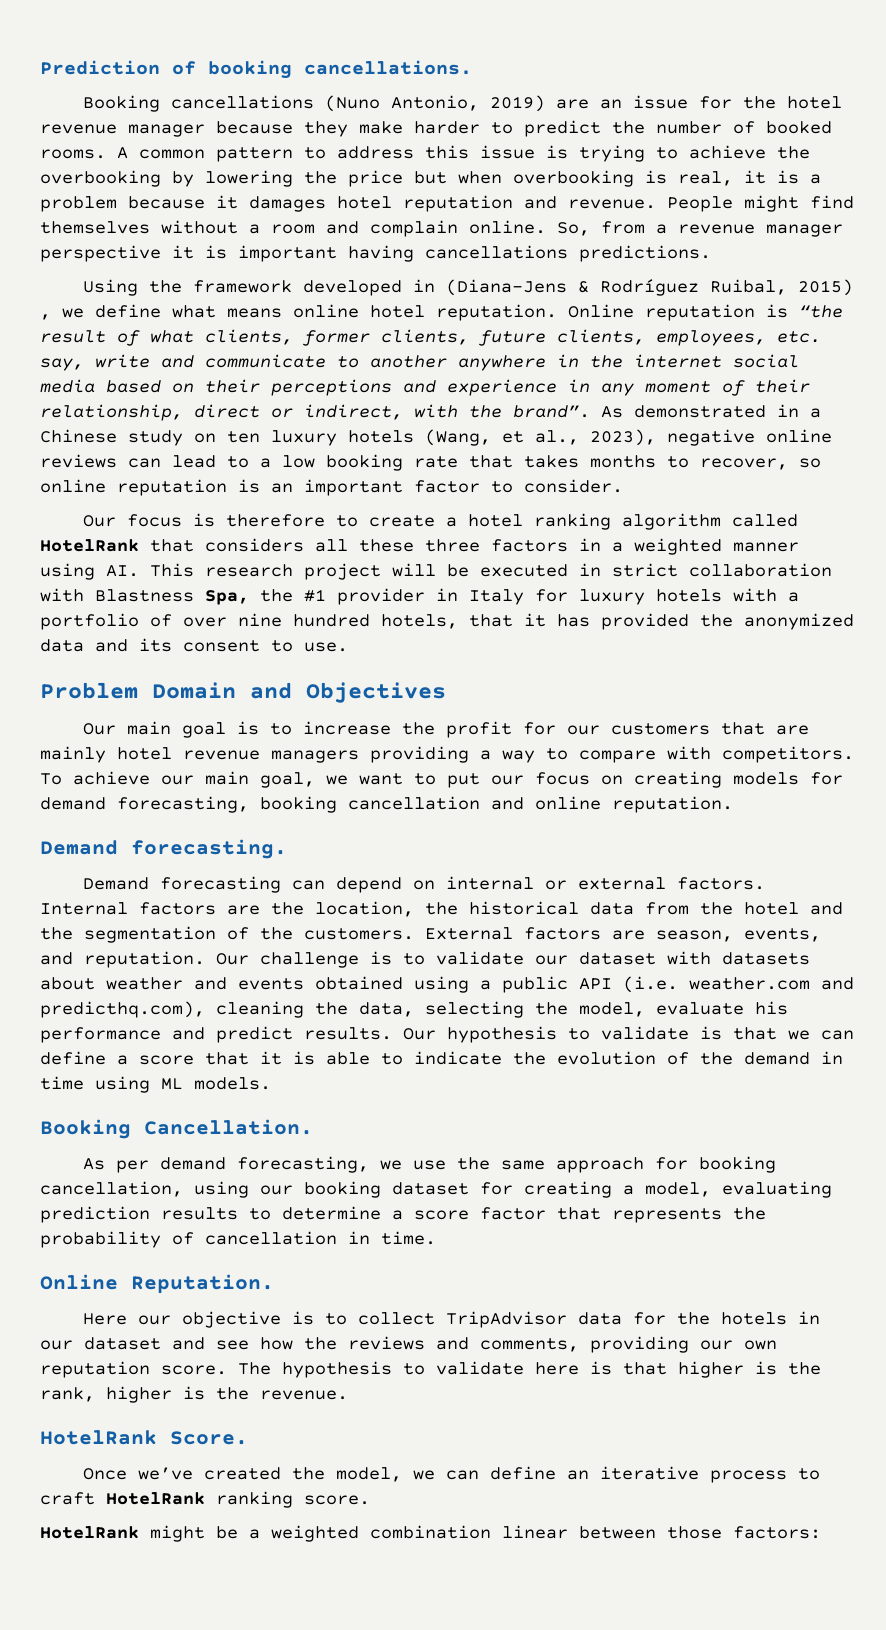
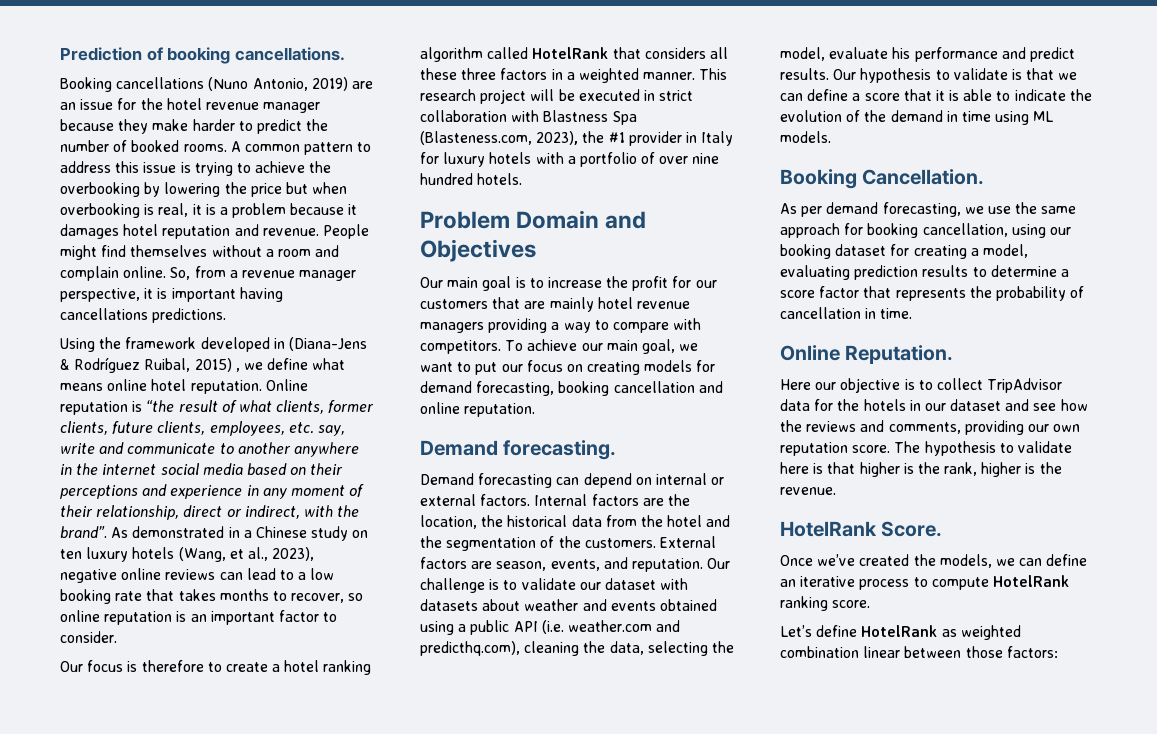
- So, from a revenue manager perspective it is important having cancellations predictions.
+ So, from a revenue manager perspective, it is important having cancellations predictions.
- Our focus is therefore to create a hotel ranking algorithm called HotelRank that considers all these three factors in a weighted manner using AI. This research project will be executed in strict collaboration with Blastness Spa, the #1 provider in Italy for luxury hotels with a portfolio of over nine hundred hotels, that it has provided the anonymized data and its consent to use.
+ Our focus is therefore to create a hotel ranking algorithm called HotelRank that considers all these three factors in a weighted manner. This research project will be executed in strict collaboration with Blastness Spa (Blasteness.com, 2023), the #1 provider in Italy for luxury hotels with a portfolio of over nine hundred hotels.
- Once we’ve created the model, we can define an iterative process to craft HotelRank ranking score.
+ Once we’ve created the models, we can define an iterative process to compute HotelRank ranking score.
- HotelRank might be a weighted combination linear between those factors:
+ Let’s define HotelRank as weighted combination linear between those factors:

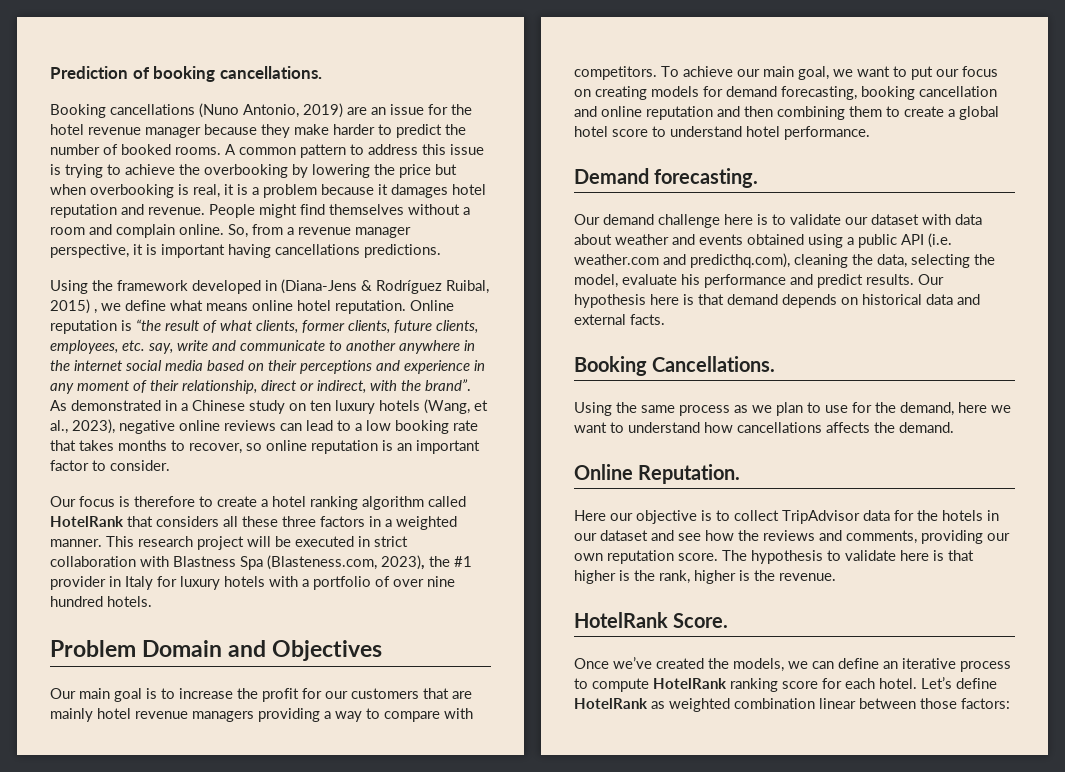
- To achieve our main goal, we want to put our focus on creating models for demand forecasting, booking cancellation and online reputation.
+ To achieve our main goal, we want to put our focus on creating models for demand forecasting, booking cancellation and online reputation and then combining them to create a global hotel score to understand hotel performance.
  Demand forecasting.
- Demand forecasting can depend on internal or external factors. Internal factors are the location, the historical data from the hotel and the segmentation of the customers. External factors are season, events, and reputation. Our challenge is to validate our dataset with datasets about weather and events obtained using a public API (i.e. weather.com and predicthq.com), cleaning the data, selecting the model, evaluate his performance and predict results.
+ Our demand challenge here is to validate our dataset with data about weather and events obtained using a public API (i.e. weather.com and predicthq.com), cleaning the data, selecting the model, evaluate his performance and predict results.
- Our hypothesis to validate is that we can define a score that it is able to indicate the evolution of the demand in time using ML models.
- Booking Cancellation.
- As per demand forecasting, we use the same approach for booking cancellation, using our booking dataset for creating a model, evaluating prediction results to determine a score factor that represents the probability of cancellation in time.
+ Our hypothesis here is that demand depends on historical data and external facts.
+ Booking Cancellations.
+ Using the same process as we plan to use for the demand, here we want to understand how cancellations affects the demand.
- Once we’ve created the models, we can define an iterative process to compute HotelRank ranking score.
- Let’s define HotelRank as weighted combination linear between those factors:
+ Once we’ve created the models, we can define an iterative process to compute HotelRank ranking score for each hotel. Let’s define HotelRank as weighted combination linear between those factors:

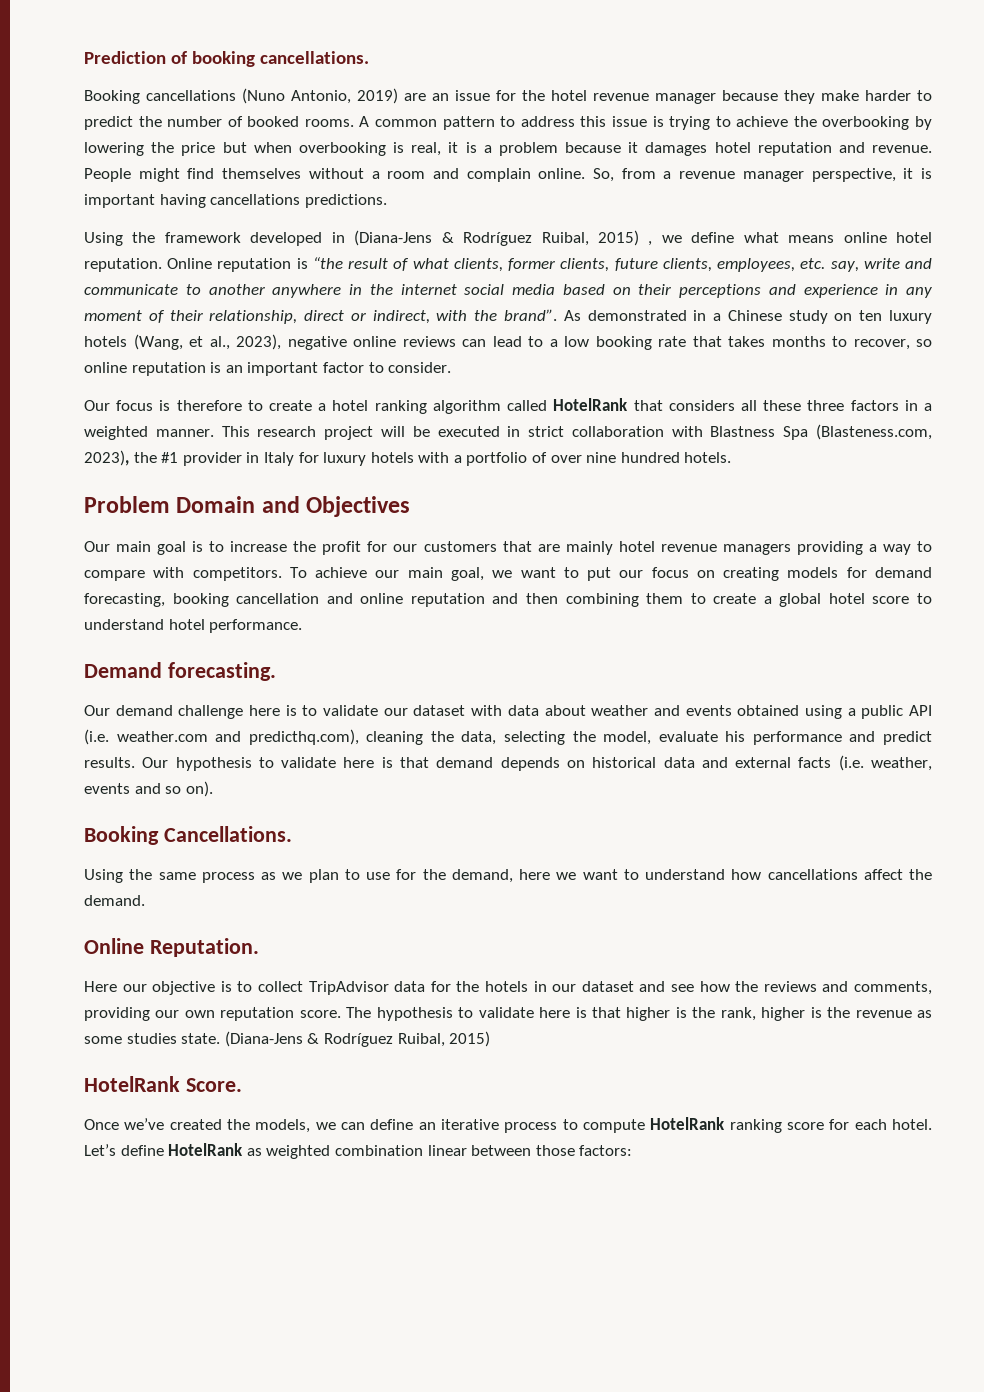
- Our hypothesis here is that demand depends on historical data and external facts.
+ Our hypothesis to validate here is that demand depends on historical data and external facts (i.e. weather, events and so on).
- Using the same process as we plan to use for the demand, here we want to understand how cancellations affects the demand.
+ Using the same process as we plan to use for the demand, here we want to understand how cancellations affect the demand.
- The hypothesis to validate here is that higher is the rank, higher is the revenue.
+ The hypothesis to validate here is that higher is the rank, higher is the revenue as some studies state. (Diana-Jens & Rodríguez Ruibal, 2015)

